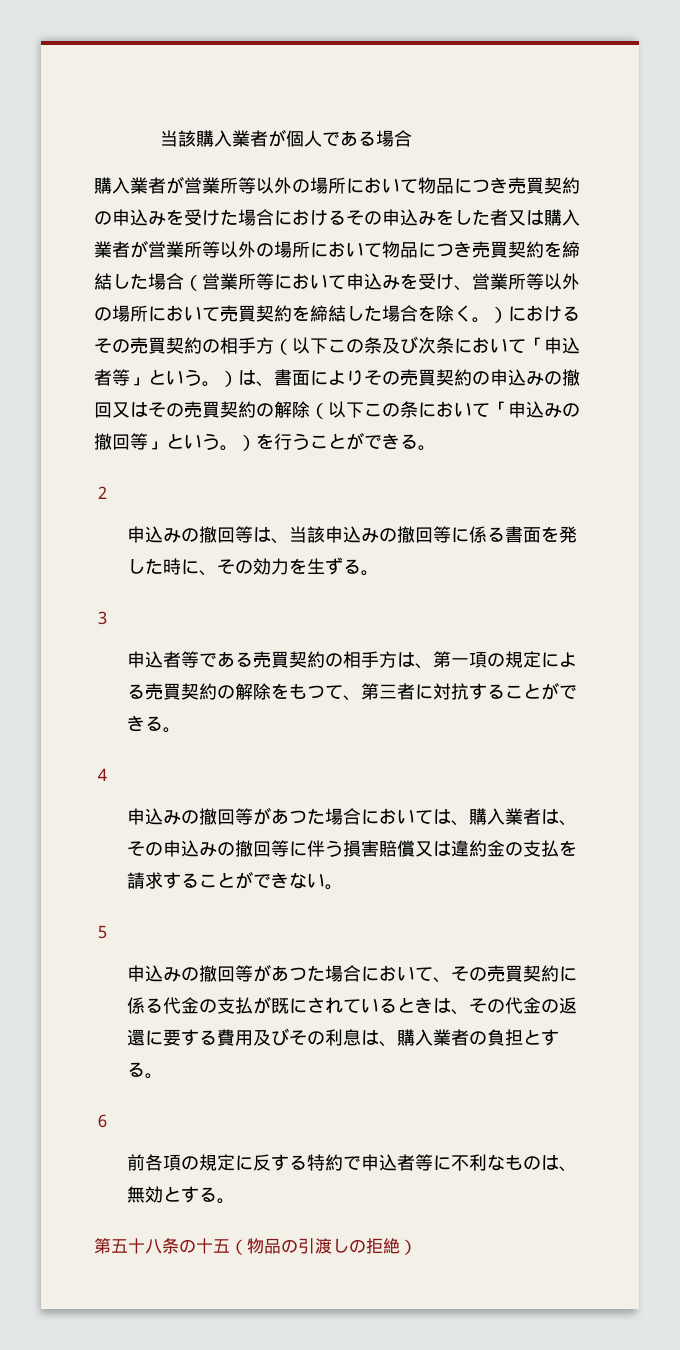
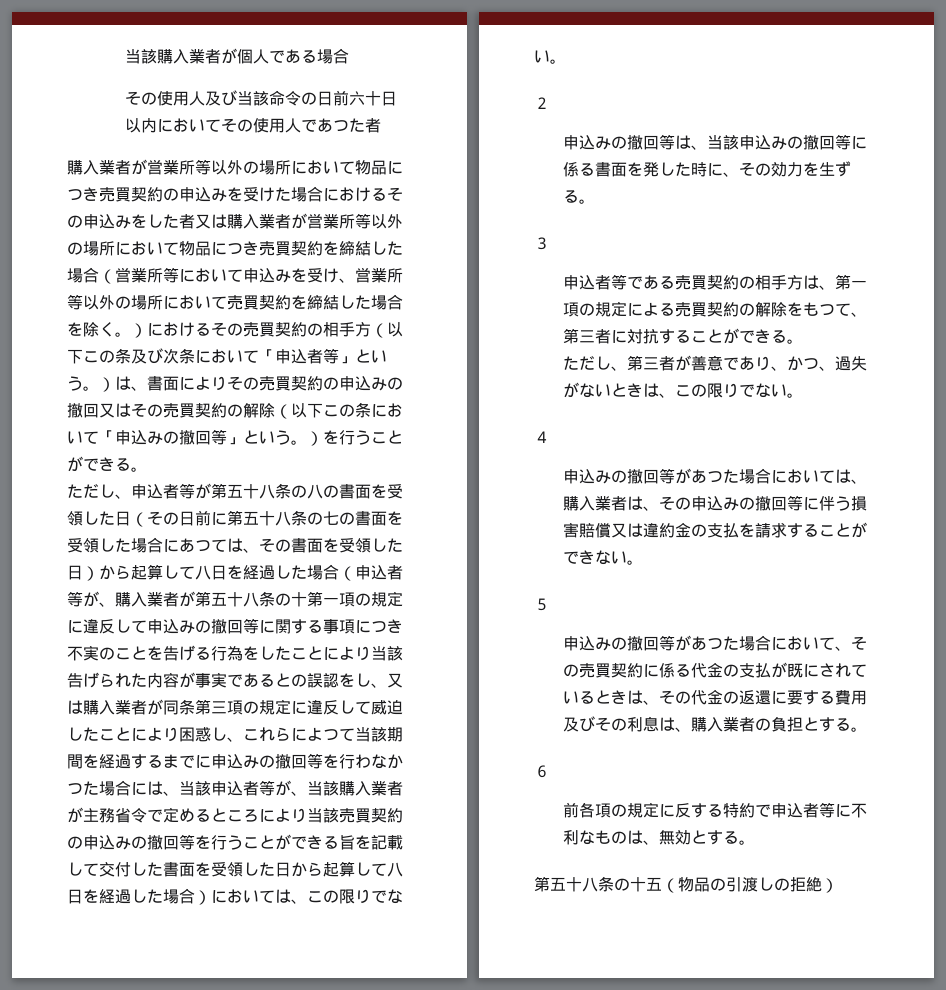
+ その使用人及び当該命令の日前六十日以内においてその使用人であつた者
+ ただし、申込者等が第五十八条の八の書面を受領した日（その日前に第五十八条の七の書面を受領した場合にあつては、その書面を受領した日）から起算して八日を経過した場合（申込者等が、購入業者が第五十八条の十第一項の規定に違反して申込みの撤回等に関する事項につき不実のことを告げる行為をしたことにより当該告げられた内容が事実であるとの誤認をし、又は購入業者が同条第三項の規定に違反して威迫したことにより困惑し、これらによつて当該期間を経過するまでに申込みの撤回等を行わなかつた場合には、当該申込者等が、当該購入業者が主務省令で定めるところにより当該売買契約の申込みの撤回等を行うことができる旨を記載して交付した書面を受領した日から起算して八日を経過した場合）においては、この限りでない。
+ ただし、第三者が善意であり、かつ、過失がないときは、この限りでない。

